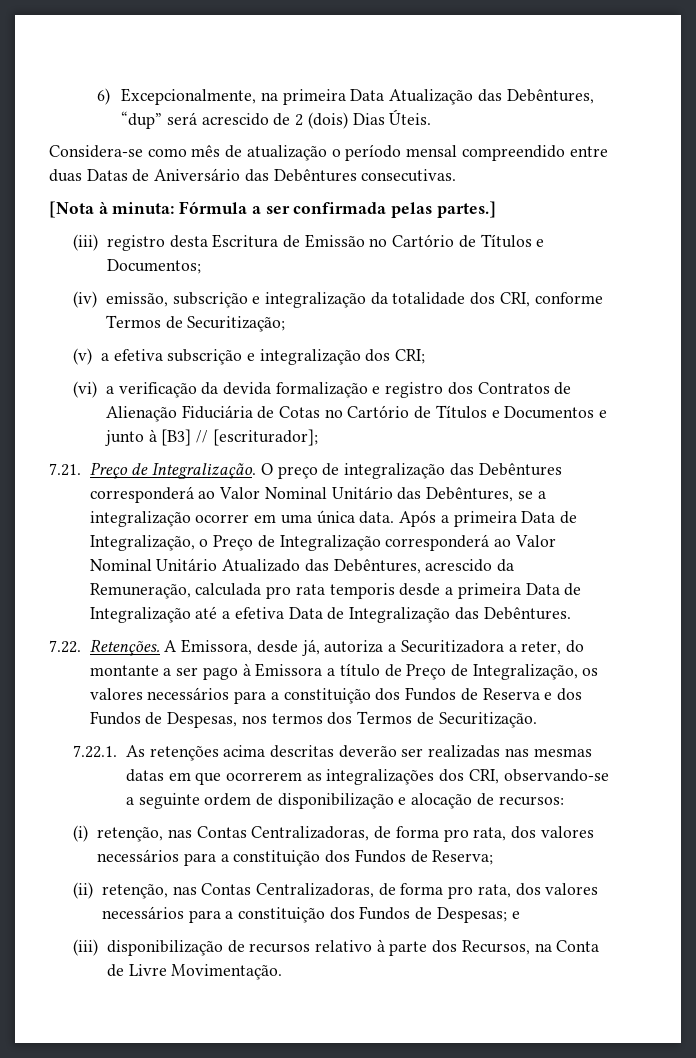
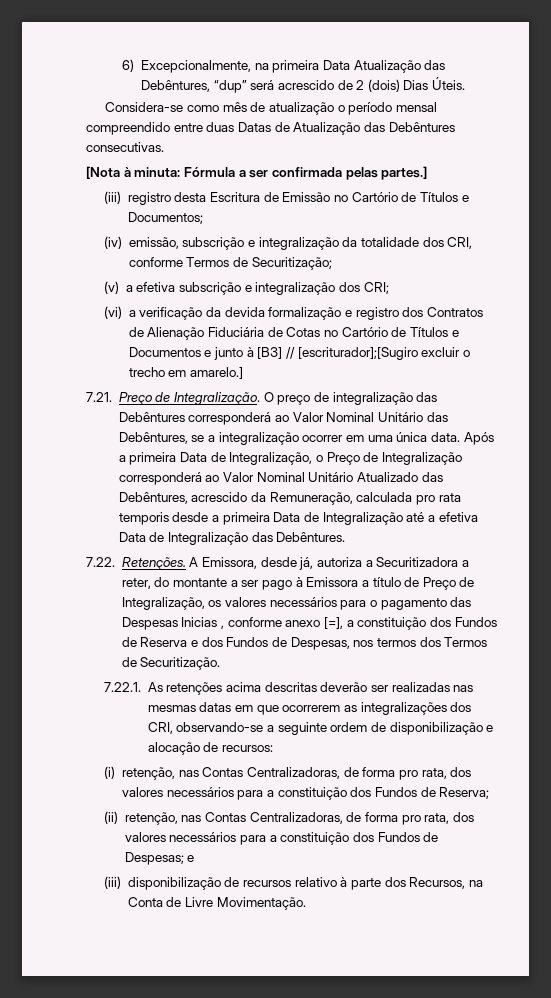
- Considera-se como mês de atualização o período mensal compreendido entre duas Datas de Aniversário das Debêntures consecutivas.
+ Considera-se como mês de atualização o período mensal compreendido entre duas Datas de Atualização das Debêntures consecutivas.
- (vi) a verificação da devida formalização e registro dos Contratos de Alienação Fiduciária de Cotas no Cartório de Títulos e Documentos e junto à [B3] // [escriturador];
+ (vi) a verificação da devida formalização e registro dos Contratos de Alienação Fiduciária de Cotas no Cartório de Títulos e Documentos e junto à [B3] // [escriturador];[Sugiro excluir o trecho em amarelo.]
- A Emissora, desde já, autoriza a Securitizadora a reter, do montante a ser pago à Emissora a título de Preço de Integralização, os valores necessários para a constituição dos Fundos de Reserva e dos Fundos de Despesas, nos termos dos Termos de Securitização.
+ A Emissora, desde já, autoriza a Securitizadora a reter, do montante a ser pago à Emissora a título de Preço de Integralização, os valores necessários para o pagamento das Despesas Inicias , conforme anexo [=], a constituição dos Fundos de Reserva e dos Fundos de Despesas, nos termos dos Termos de Securitização.

